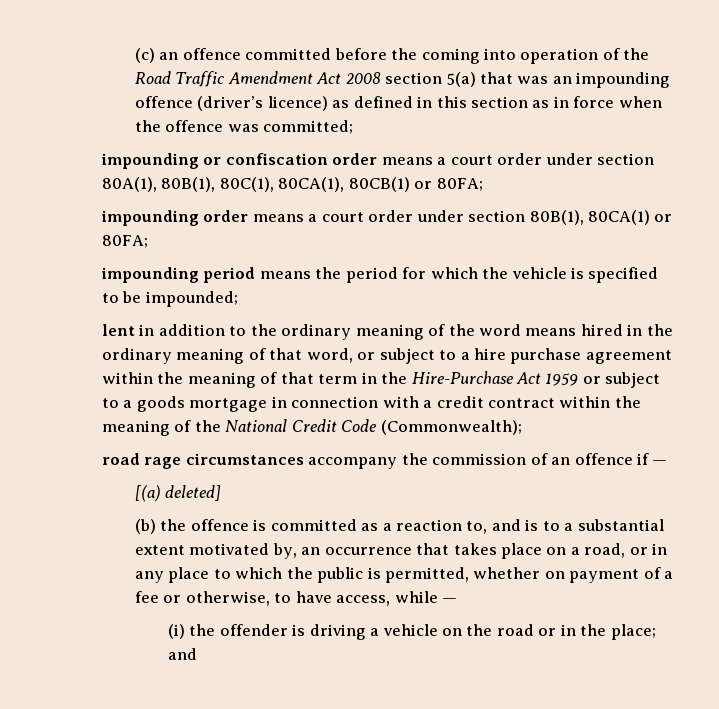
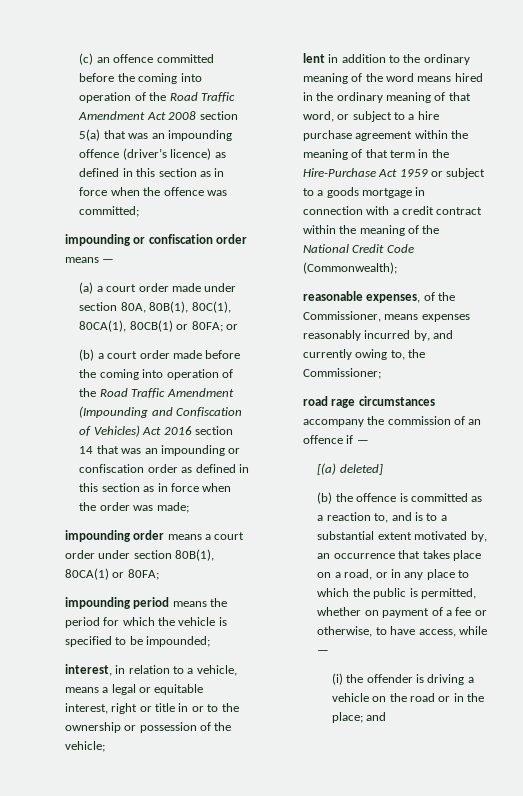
- impounding or confiscation order means a court order under section 80A(1), 80B(1), 80C(1), 80CA(1), 80CB(1) or 80FA;
+ impounding or confiscation order means —
+ (a) a court order made under section 80A, 80B(1), 80C(1), 80CA(1), 80CB(1) or 80FA; or
+ (b) a court order made before the coming into operation of the Road Traffic Amendment (Impounding and Confiscation of Vehicles) Act 2016 section 14 that was an impounding or confiscation order as defined in this section as in force when the order was made;
+ interest, in relation to a vehicle, means a legal or equitable interest, right or title in or to the ownership or possession of the vehicle;
+ reasonable expenses, of the Commissioner, means expenses reasonably incurred by, and currently owing to, the Commissioner;

